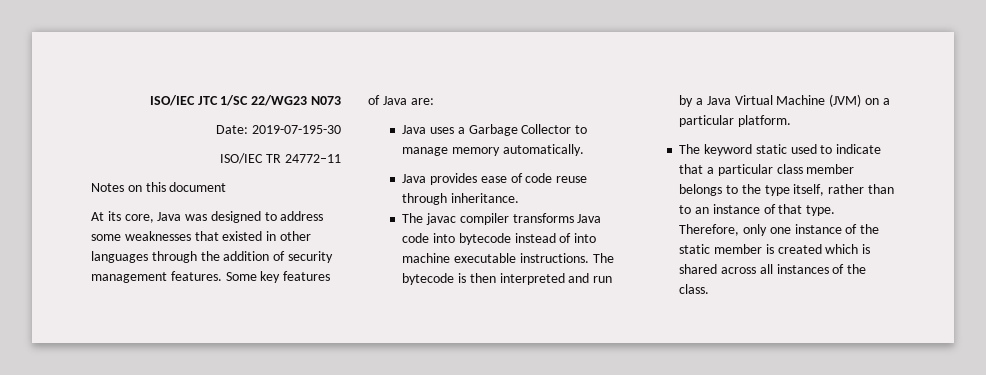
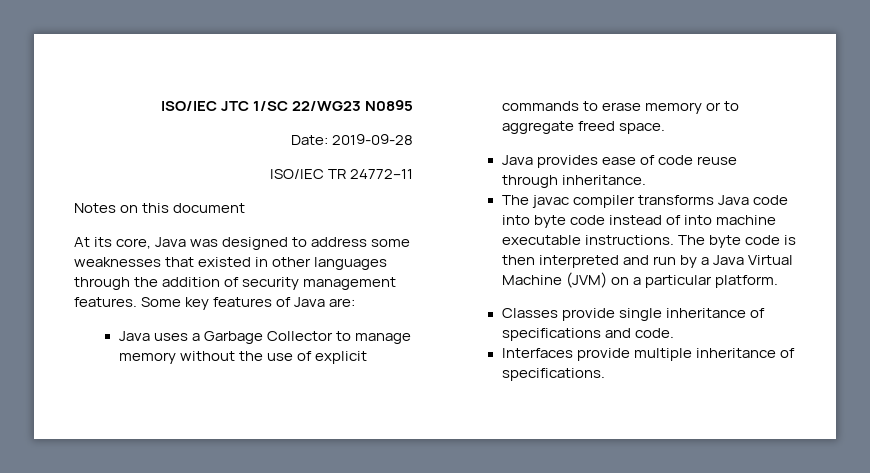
- ISO/IEC JTC 1/SC 22/WG23 N073
+ ISO/IEC JTC 1/SC 22/WG23 N0895
- Date: 2019-07-195-30
+ Date: 2019-09-28
- Java uses a Garbage Collector to manage memory automatically.
+ Java uses a Garbage Collector to manage memory without the use of explicit commands to erase memory or to aggregate freed space.
- The javac compiler transforms Java code into bytecode instead of into machine executable instructions.
+ The javac compiler transforms Java code into byte code instead of into machine executable instructions.
- The bytecode is then interpreted and run by a Java Virtual Machine (JVM) on a particular platform.
+ The byte code is then interpreted and run by a Java Virtual Machine (JVM) on a particular platform.
- The keyword static used to indicate that a particular class member belongs to the type itself, rather than to an instance of that type. Therefore, only one instance of the static member is created which is shared across all instances of the class.
+ Classes provide single inheritance of specifications and code.
+ Interfaces provide multiple inheritance of specifications.

